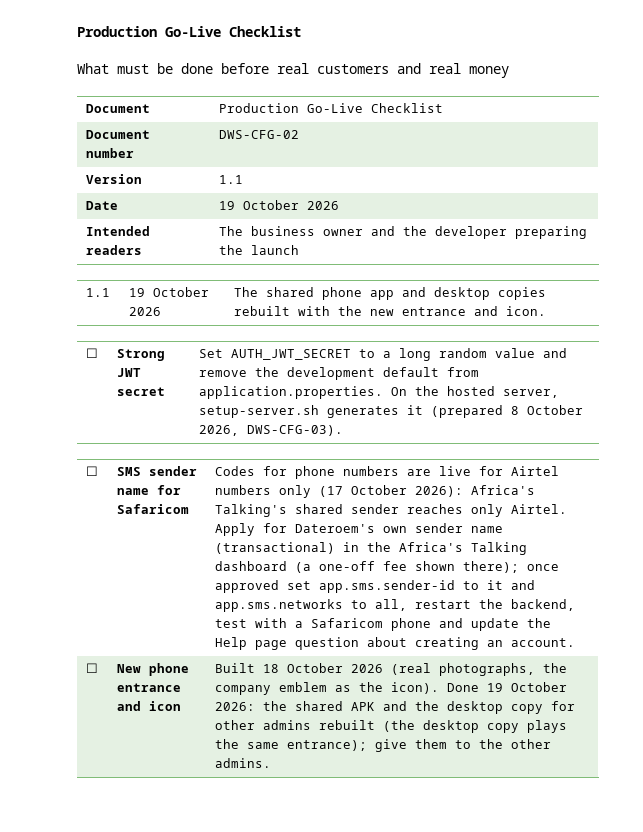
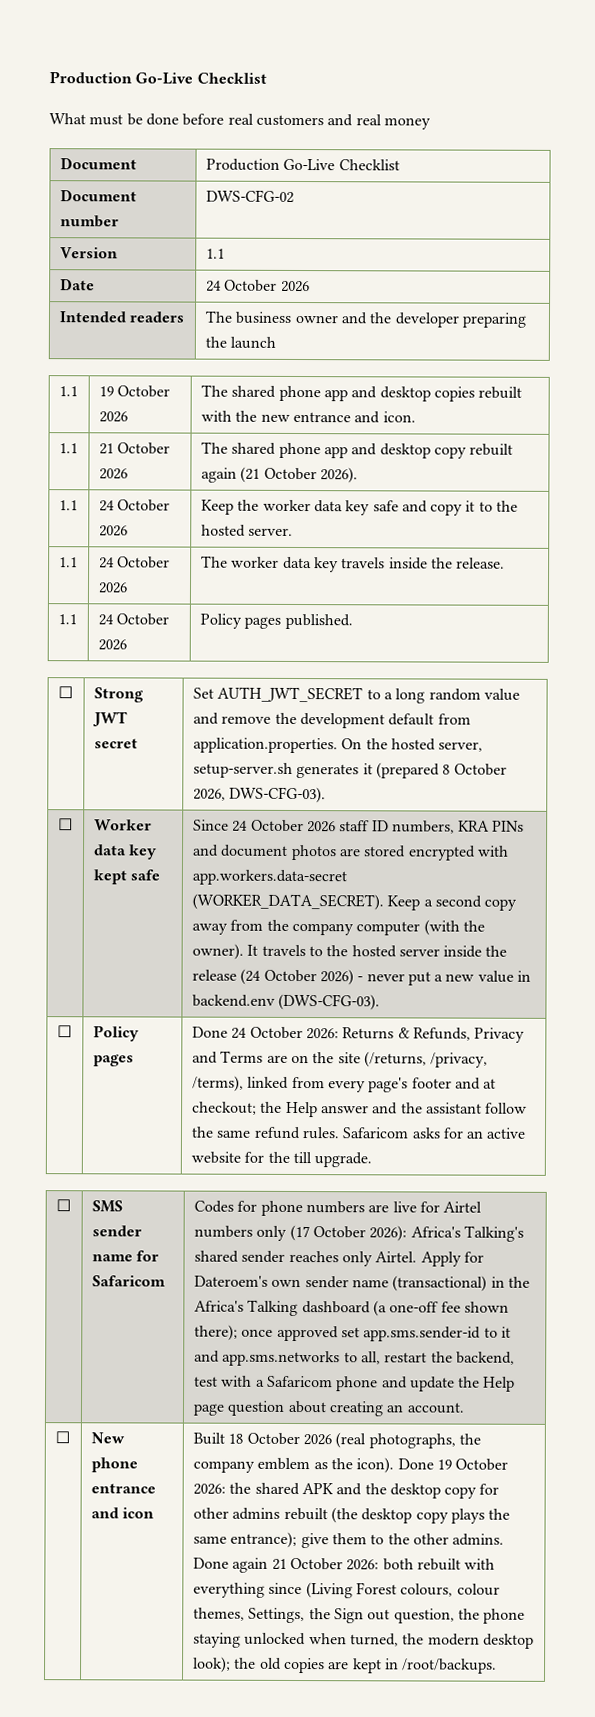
- Date | 19 October 2026
+ Date | 24 October 2026
+ 1.1 | 21 October 2026 | The shared phone app and desktop copy rebuilt again (21 October 2026).
+ 1.1 | 24 October 2026 | Keep the worker data key safe and copy it to the hosted server.
+ 1.1 | 24 October 2026 | The worker data key travels inside the release.
+ 1.1 | 24 October 2026 | Policy pages published.
+ ☐ | Worker data key kept safe | Since 24 October 2026 staff ID numbers, KRA PINs and document photos are stored encrypted with app.workers.data-secret (WORKER_DATA_SECRET). Keep a second copy away from the company computer (with the owner). It travels to the hosted server inside the release (24 October 2026) - never put a new value in backend.env (DWS-CFG-03).
+ ☐ | Policy pages | Done 24 October 2026: Returns & Refunds, Privacy and Terms are on the site (/returns, /privacy, /terms), linked from every page's footer and at checkout; the Help answer and the assistant follow the same refund rules. Safaricom asks for an active website for the till upgrade.
+ Done again 21 October 2026: both rebuilt with everything since (Living Forest colours, colour themes, Settings, the Sign out question, the phone staying unlocked when turned, the modern desktop look); the old copies are kept in /root/backups.

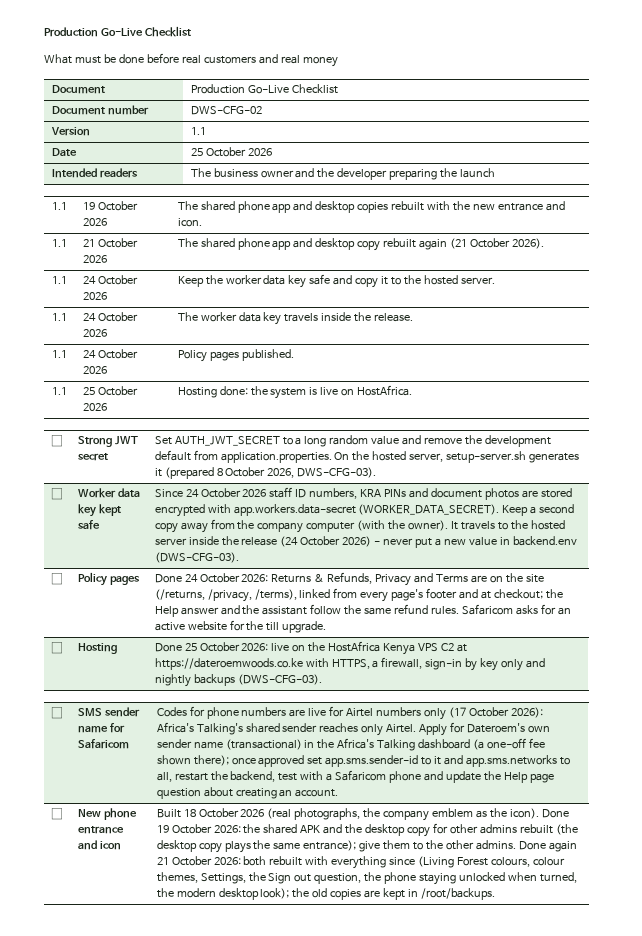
- Date | 24 October 2026
+ Date | 25 October 2026
+ 1.1 | 25 October 2026 | Hosting done: the system is live on HostAfrica.
+ ☐ | Hosting | Done 25 October 2026: live on the HostAfrica Kenya VPS C2 at https://dateroemwoods.co.ke with HTTPS, a firewall, sign-in by key only and nightly backups (DWS-CFG-03).

